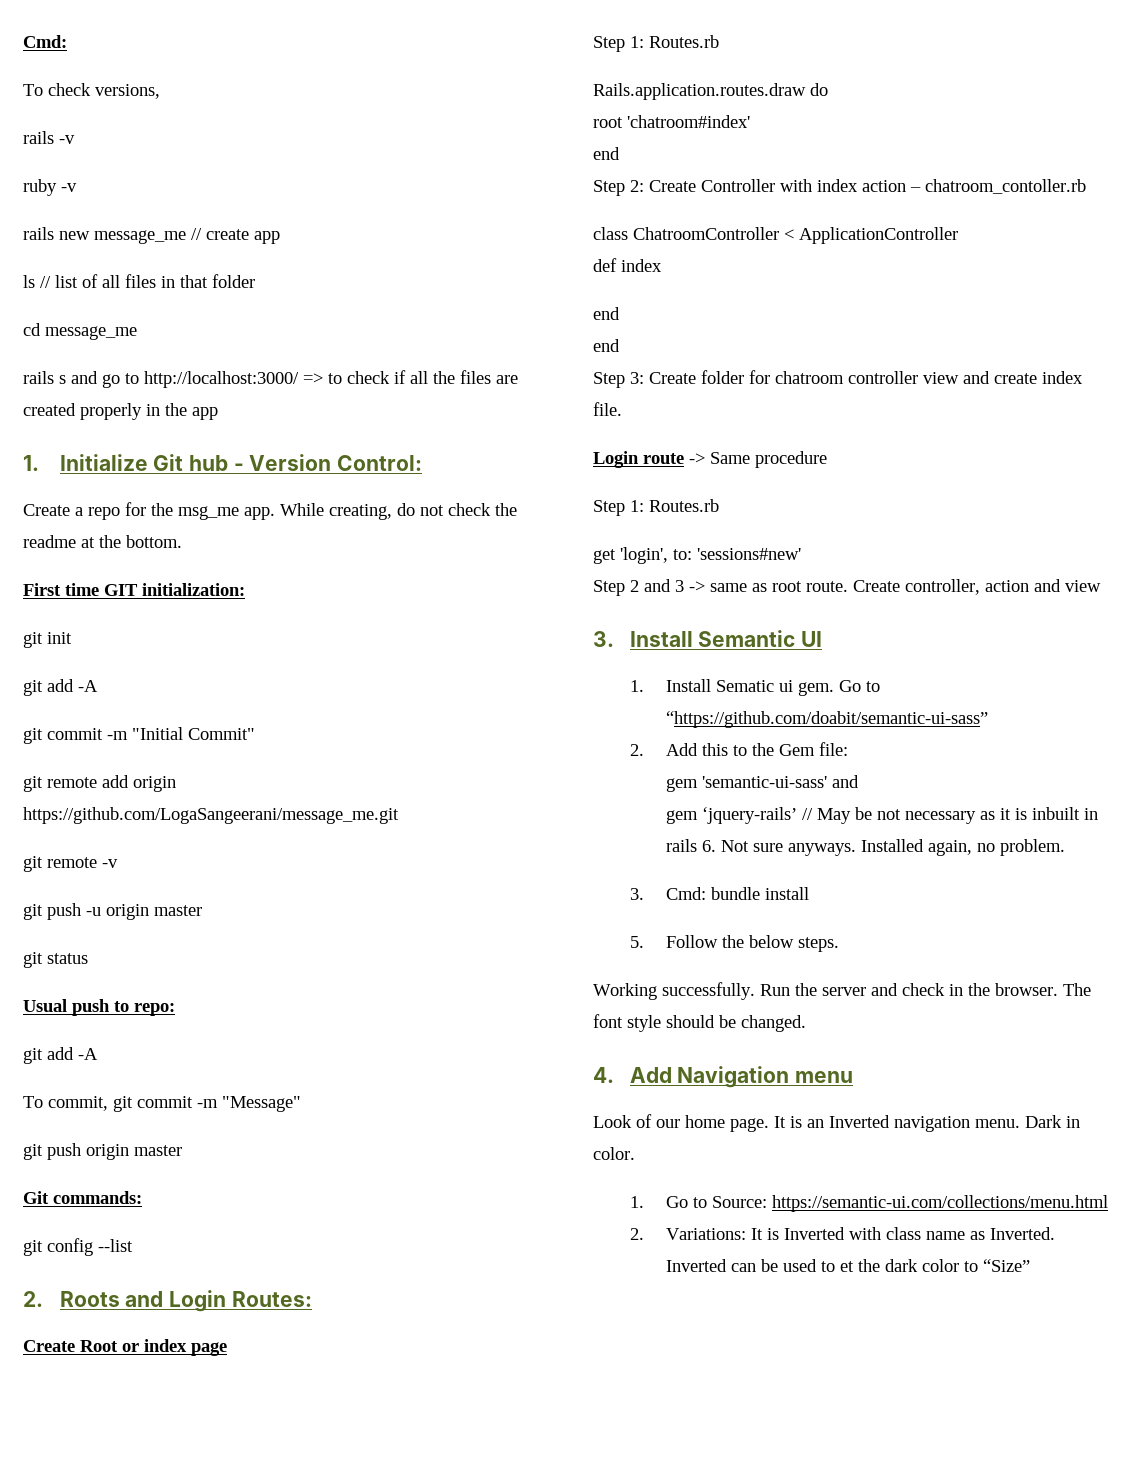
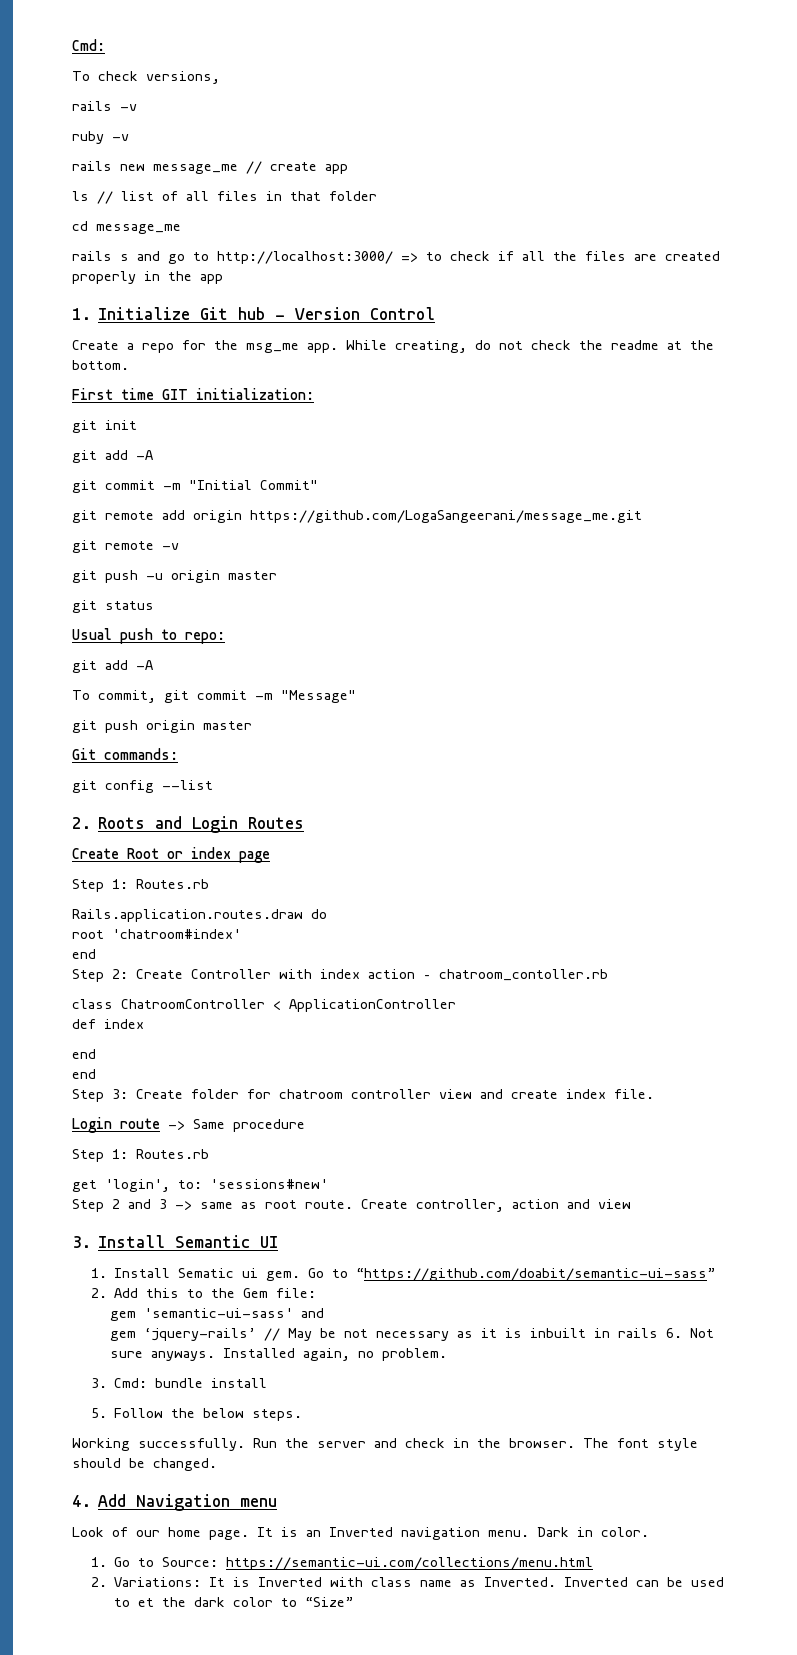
- 1. Initialize Git hub - Version Control:
+ 1. Initialize Git hub - Version Control
- 2. Roots and Login Routes:
+ 2. Roots and Login Routes

